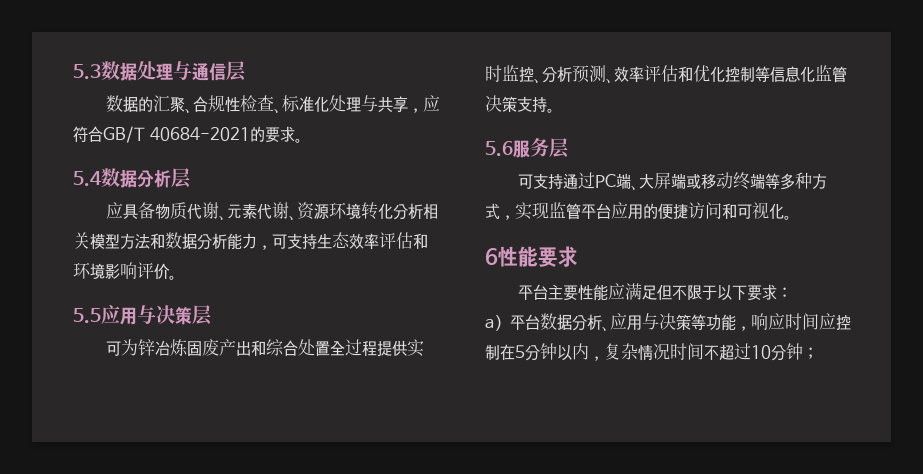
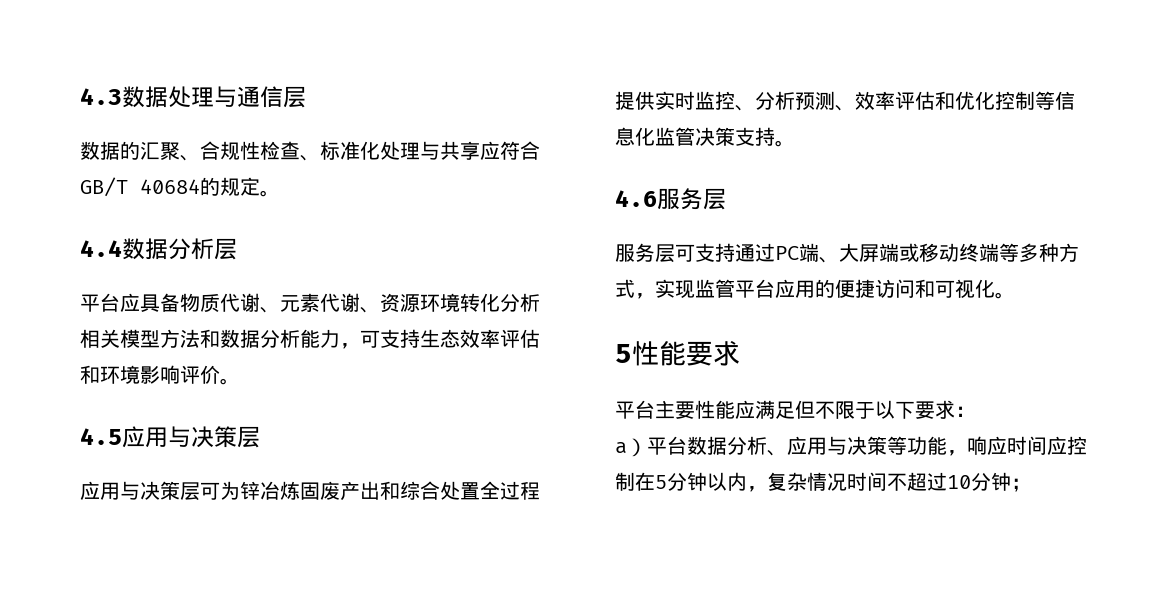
- 5.3数据处理与通信层
+ 4.3数据处理与通信层
- 数据的汇聚、合规性检查、标准化处理与共享，应符合GB/T 40684-2021的要求。
- 5.4数据分析层
+ 数据的汇聚、合规性检查、标准化处理与共享应符合GB/T 40684的规定。
+ 4.4数据分析层
- 应具备物质代谢、元素代谢、资源环境转化分析相关模型方法和数据分析能力，可支持生态效率评估和环境影响评价。
+ 平台应具备物质代谢、元素代谢、资源环境转化分析相关模型方法和数据分析能力，可支持生态效率评估和环境影响评价。
- 5.5应用与决策层
+ 4.5应用与决策层
- 可为锌冶炼固废产出和综合处置全过程提供实时监控、分析预测、效率评估和优化控制等信息化监管决策支持。
+ 应用与决策层可为锌冶炼固废产出和综合处置全过程提供实时监控、分析预测、效率评估和优化控制等信息化监管决策支持。
- 5.6服务层
+ 4.6服务层
- 可支持通过PC端、大屏端或移动终端等多种方式，实现监管平台应用的便捷访问和可视化。
+ 服务层可支持通过PC端、大屏端或移动终端等多种方式，实现监管平台应用的便捷访问和可视化。
- 6性能要求
+ 5性能要求

